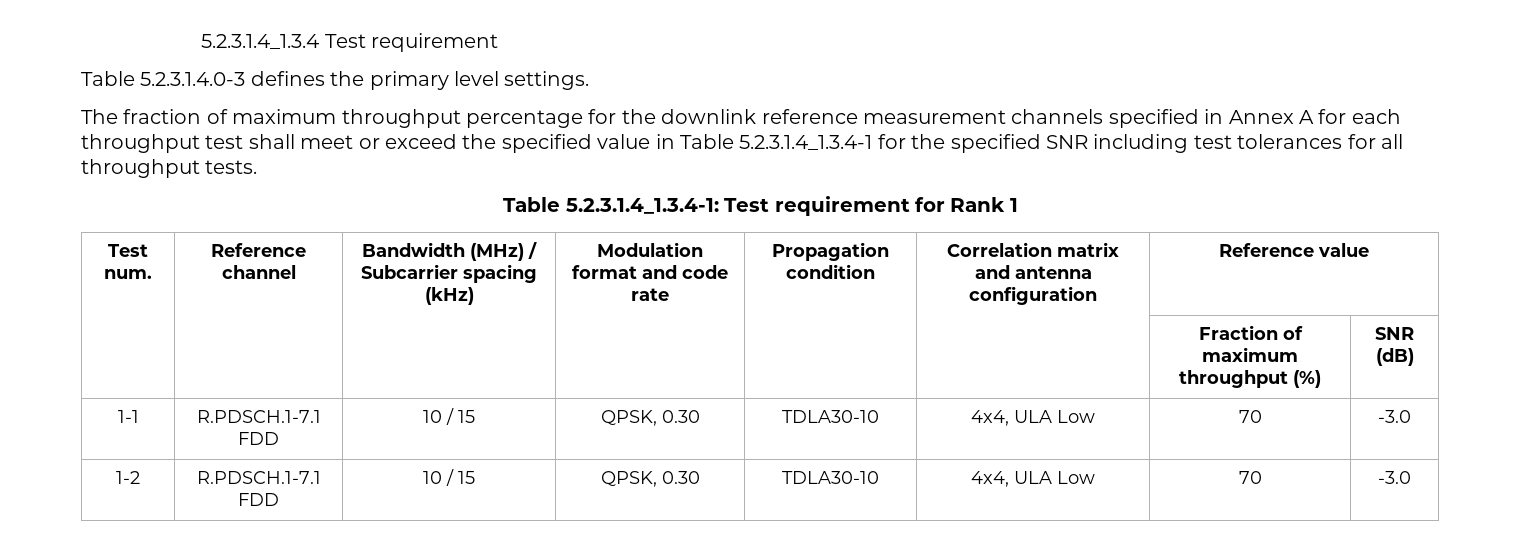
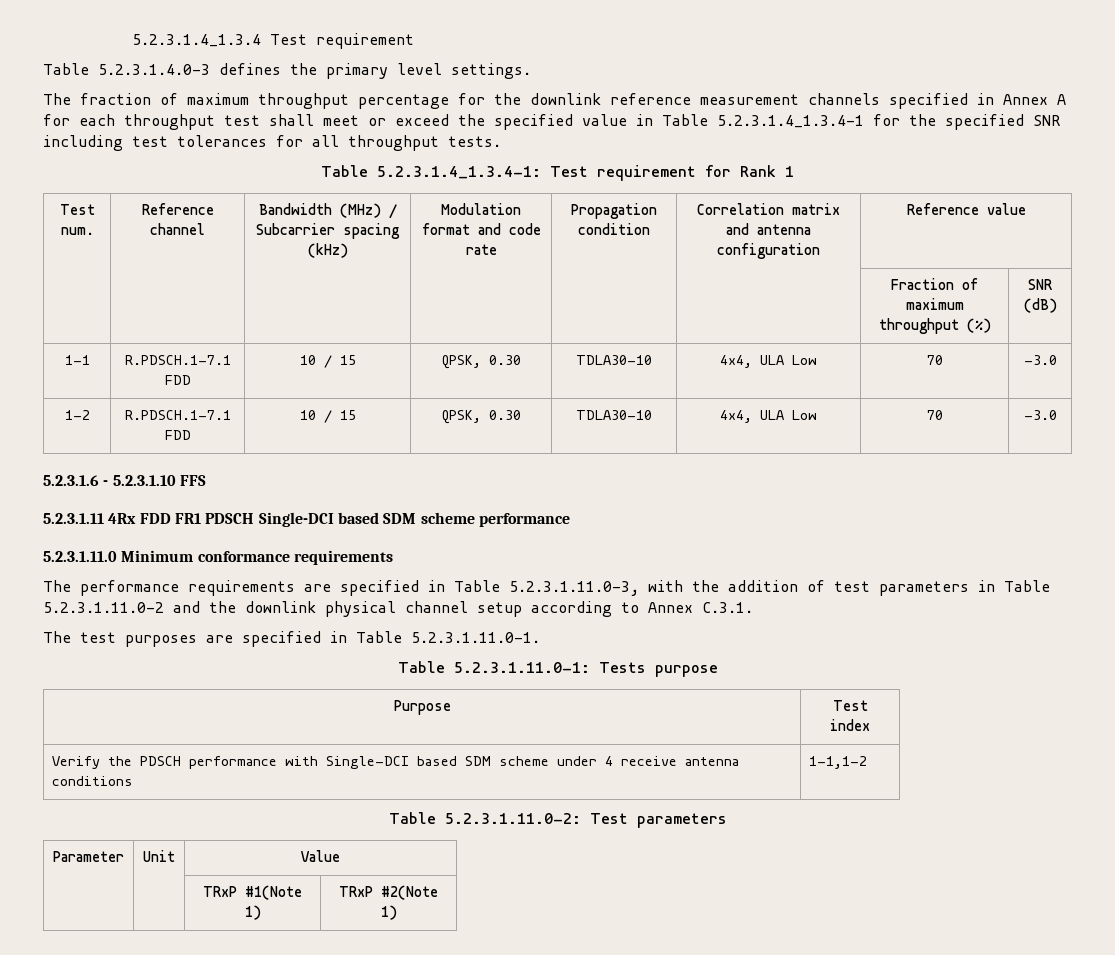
+ 5.2.3.1.6 - 5.2.3.1.10 FFS
+ 5.2.3.1.11 4Rx FDD FR1 PDSCH Single-DCI based SDM scheme performance
+ 5.2.3.1.11.0 Minimum conformance requirements
+ The performance requirements are specified in Table 5.2.3.1.11.0-3, with the addition of test parameters in Table 5.2.3.1.11.0-2 and the downlink physical channel setup according to Annex C.3.1.
+ The test purposes are specified in Table 5.2.3.1.11.0-1.
+ Table 5.2.3.1.11.0-1: Tests purpose
+ Purpose | Test index
+ Verify the PDSCH performance with Single-DCI based SDM scheme under 4 receive antenna conditions | 1-1,1-2
+ Table 5.2.3.1.11.0-2: Test parameters
+ Parameter | Unit | Value
+ | | TRxP #1(Note 1) | TRxP #2(Note 1)

